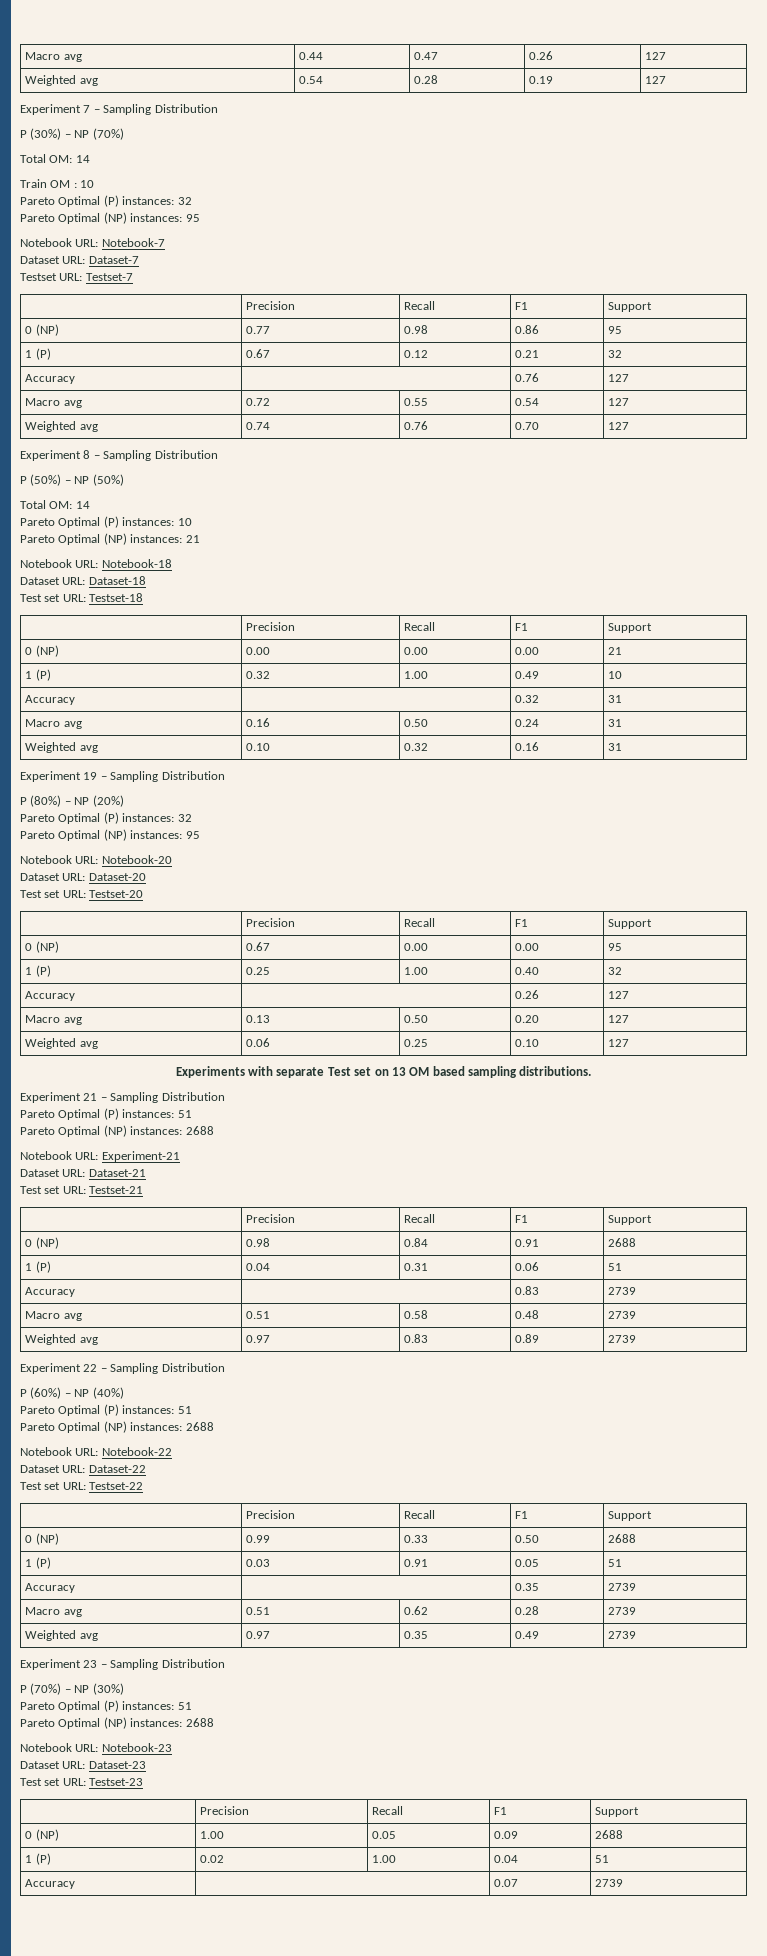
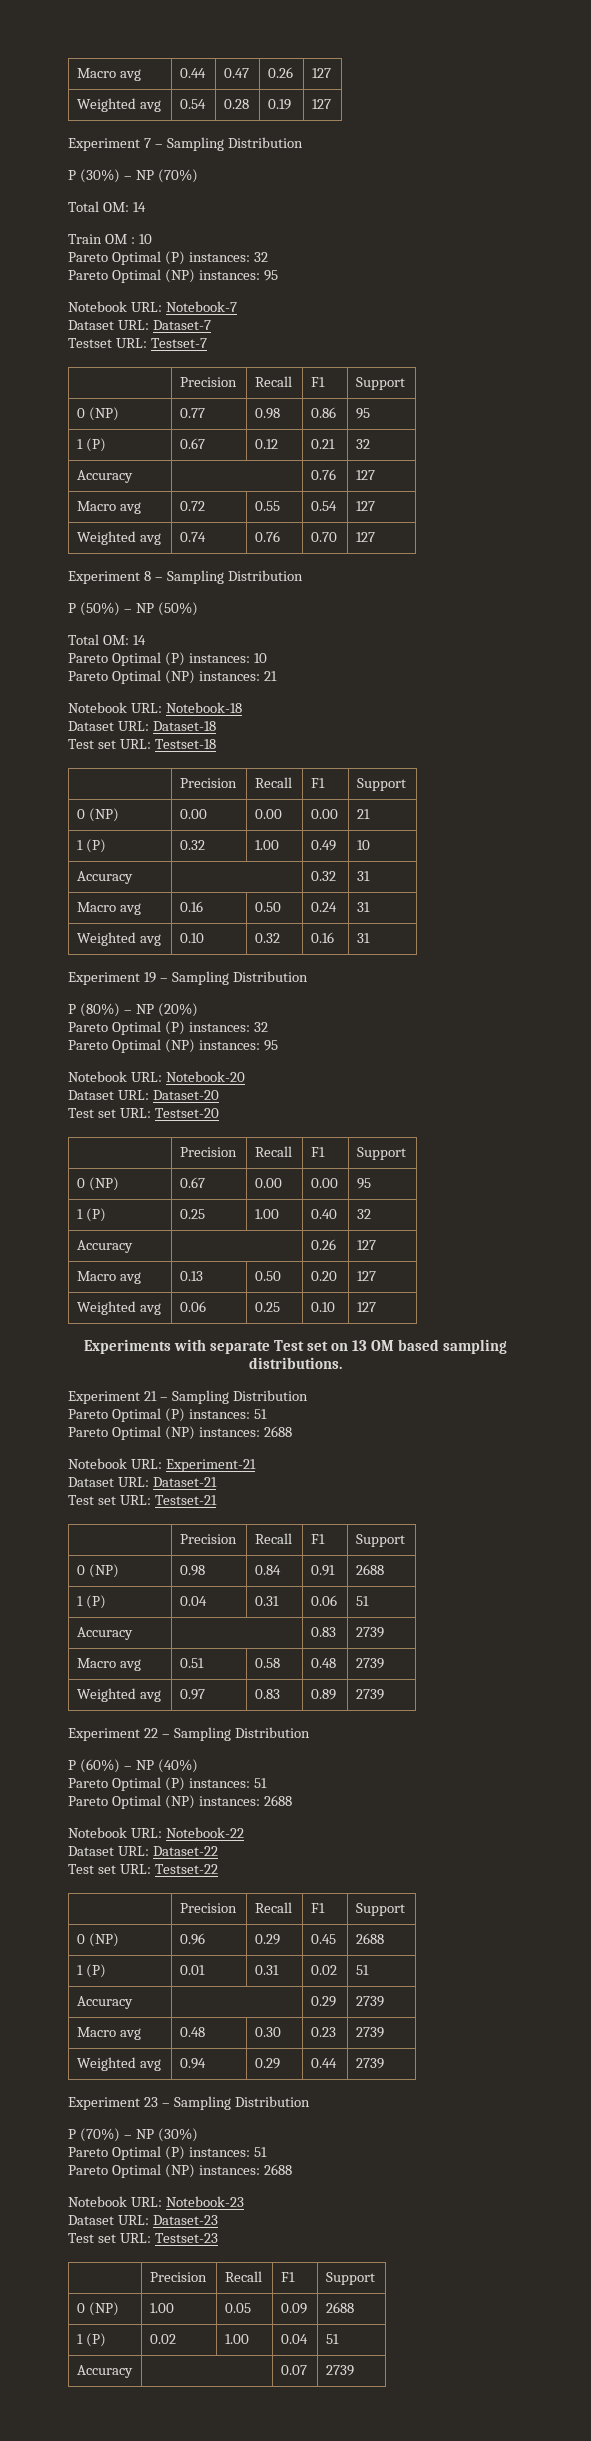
- 0 (NP) | 0.99 | 0.33 | 0.50 | 2688
- 1 (P) | 0.03 | 0.91 | 0.05 | 51
- Accuracy | | 0.35 | 2739
- Macro avg | 0.51 | 0.62 | 0.28 | 2739
- Weighted avg | 0.97 | 0.35 | 0.49 | 2739
+ 0 (NP) | 0.96 | 0.29 | 0.45 | 2688
+ 1 (P) | 0.01 | 0.31 | 0.02 | 51
+ Accuracy | | 0.29 | 2739
+ Macro avg | 0.48 | 0.30 | 0.23 | 2739
+ Weighted avg | 0.94 | 0.29 | 0.44 | 2739

